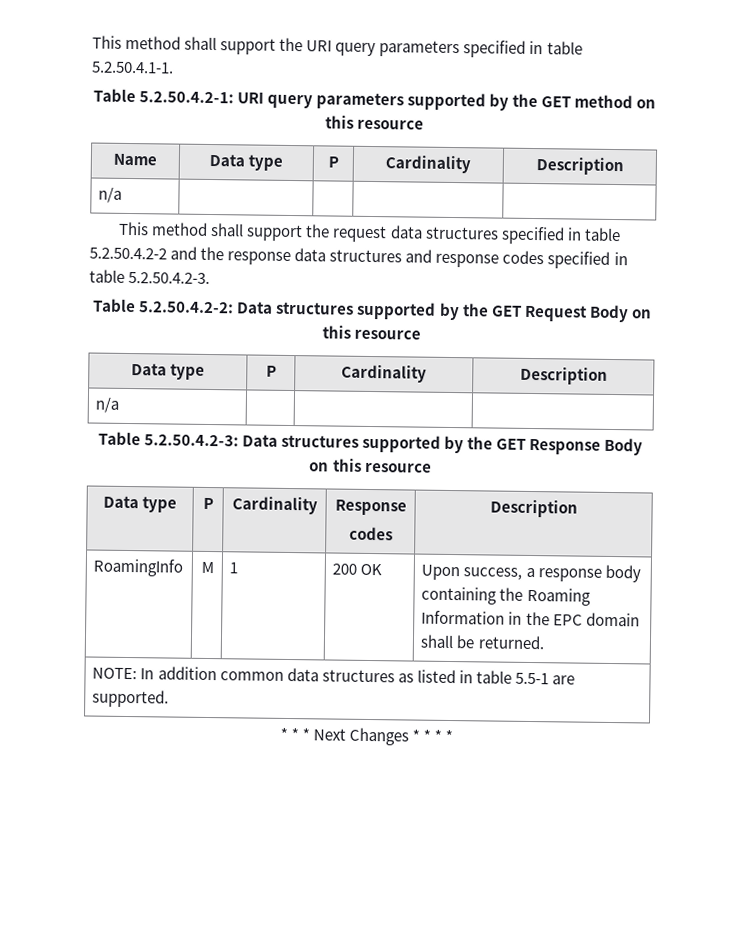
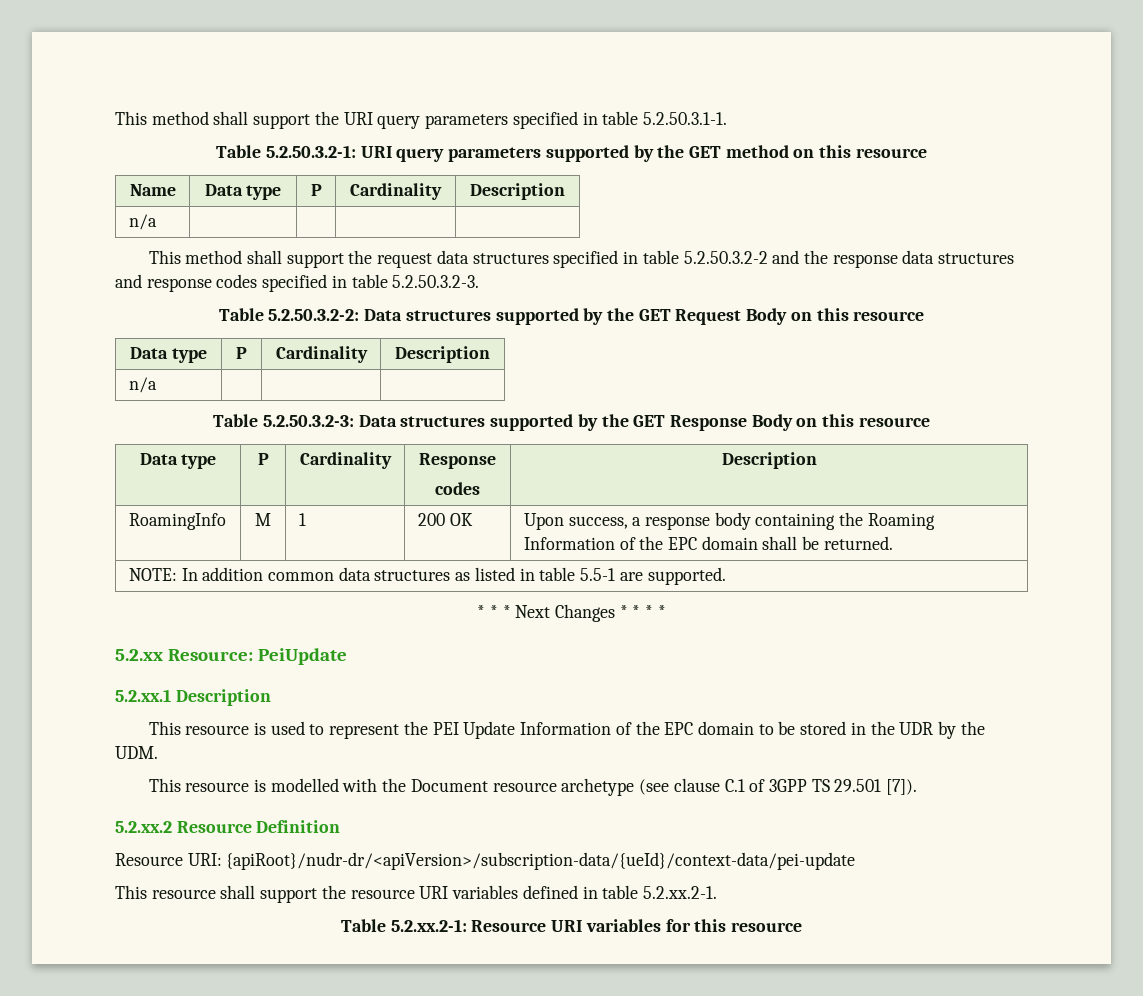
- This method shall support the URI query parameters specified in table 5.2.50.4.1-1.
- Table 5.2.50.4.2-1: URI query parameters supported by the GET method on this resource
+ This method shall support the URI query parameters specified in table 5.2.50.3.1-1.
+ Table 5.2.50.3.2-1: URI query parameters supported by the GET method on this resource
- This method shall support the request data structures specified in table 5.2.50.4.2-2 and the response data structures and response codes specified in table 5.2.50.4.2-3.
- Table 5.2.50.4.2-2: Data structures supported by the GET Request Body on this resource
+ This method shall support the request data structures specified in table 5.2.50.3.2-2 and the response data structures and response codes specified in table 5.2.50.3.2-3.
+ Table 5.2.50.3.2-2: Data structures supported by the GET Request Body on this resource
- Table 5.2.50.4.2-3: Data structures supported by the GET Response Body on this resource
+ Table 5.2.50.3.2-3: Data structures supported by the GET Response Body on this resource
- RoamingInfo | M | 1 | 200 OK | Upon success, a response body containing the Roaming Information in the EPC domain shall be returned.
+ RoamingInfo | M | 1 | 200 OK | Upon success, a response body containing the Roaming Information of the EPC domain shall be returned.
+ 5.2.xx Resource: PeiUpdate
+ 5.2.xx.1 Description
+ This resource is used to represent the PEI Update Information of the EPC domain to be stored in the UDR by the UDM.
+ This resource is modelled with the Document resource archetype (see clause C.1 of 3GPP TS 29.501 [7]).
+ 5.2.xx.2 Resource Definition
+ Resource URI: {apiRoot}/nudr-dr/<apiVersion>/subscription-data/{ueId}/context-data/pei-update
+ This resource shall support the resource URI variables defined in table 5.2.xx.2-1.
+ Table 5.2.xx.2-1: Resource URI variables for this resource

